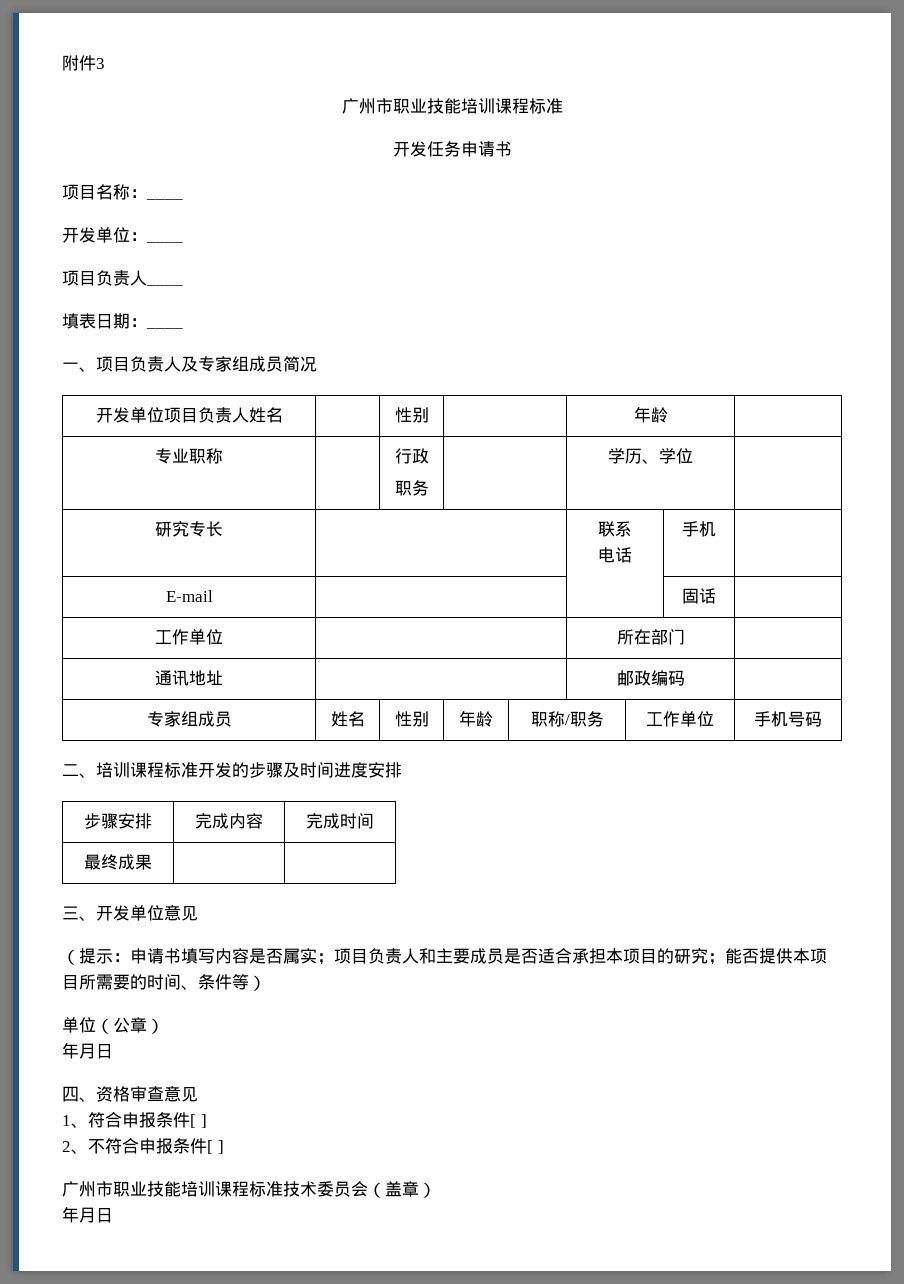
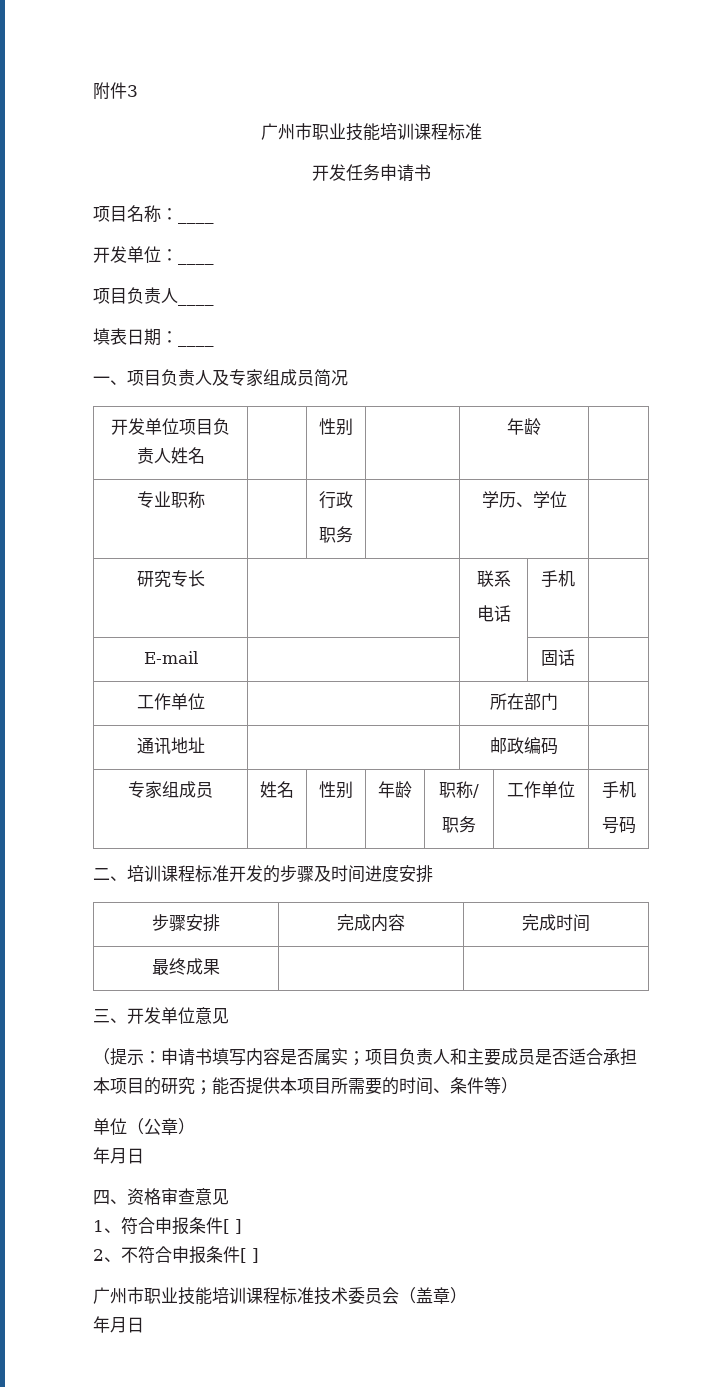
- 专家组成员 | 姓名 | 性别 | 年龄 | 职称/职务 | 工作单位 | 手机号码
+ 专家组成员 | 姓名 | 性别 | 年龄 | 职称/
+ 职务 | 工作单位 | 手机
+ 号码

